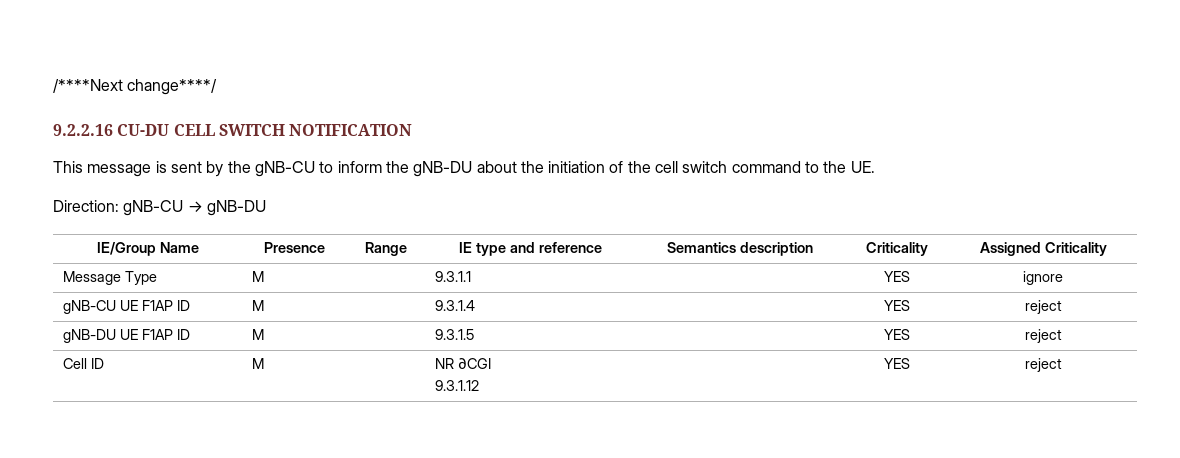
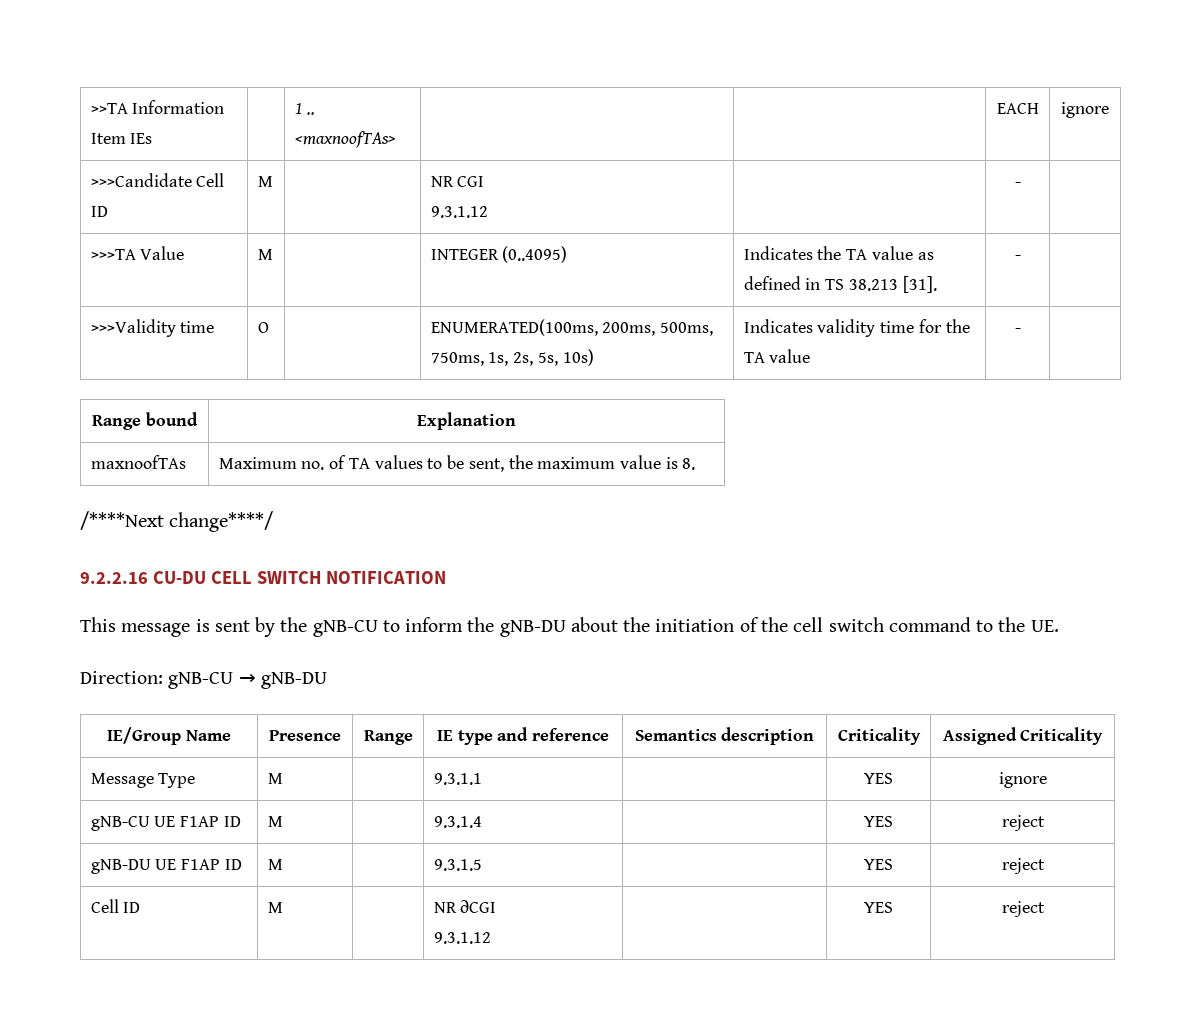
+ >>TA Information Item IEs | | 1 .. <maxnoofTAs> | | | EACH | ignore
+ >>>Candidate Cell ID | M | | NR CGI
+ 9.3.1.12 | | - |
+ >>>TA Value | M | | INTEGER (0..4095) | Indicates the TA value as defined in TS 38.213 [31]. | - |
+ >>>Validity time | O | | ENUMERATED(100ms, 200ms, 500ms, 750ms, 1s, 2s, 5s, 10s) | Indicates validity time for the TA value | - |
+ Range bound | Explanation
+ maxnoofTAs | Maximum no. of TA values to be sent, the maximum value is 8.

